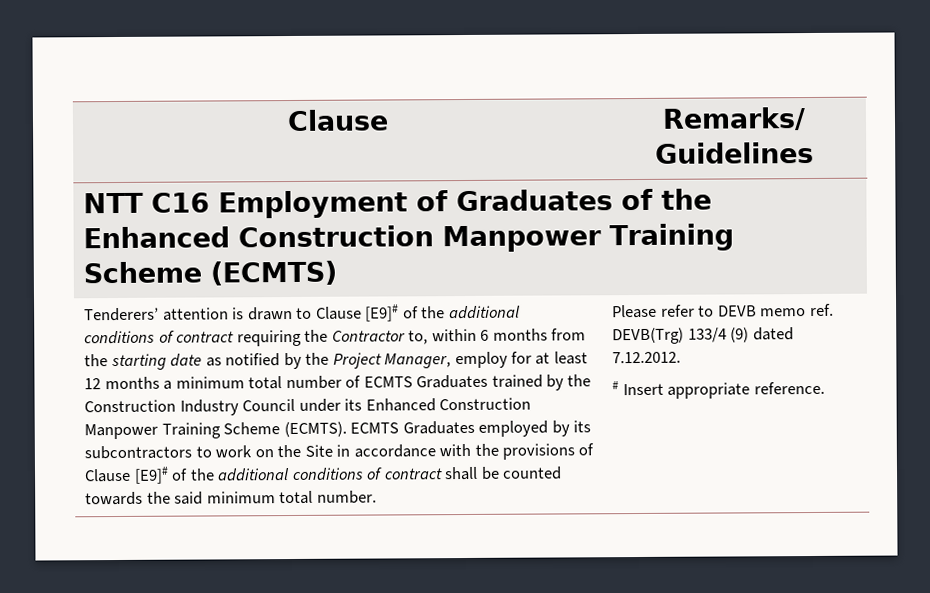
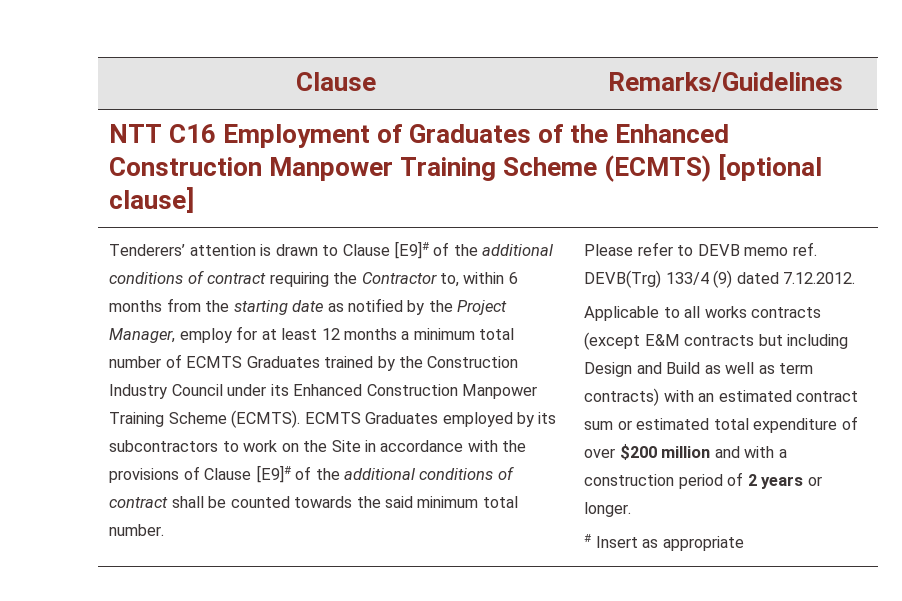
- NTT C16 Employment of Graduates of the Enhanced Construction Manpower Training Scheme (ECMTS)
+ NTT C16 Employment of Graduates of the Enhanced Construction Manpower Training Scheme (ECMTS) [optional clause]
+ Applicable to all works contracts (except E&M contracts but including Design and Build as well as term contracts) with an estimated contract sum or estimated total expenditure of over $200 million and with a construction period of 2 years or longer.
- # Insert appropriate reference.
+ # Insert as appropriate

